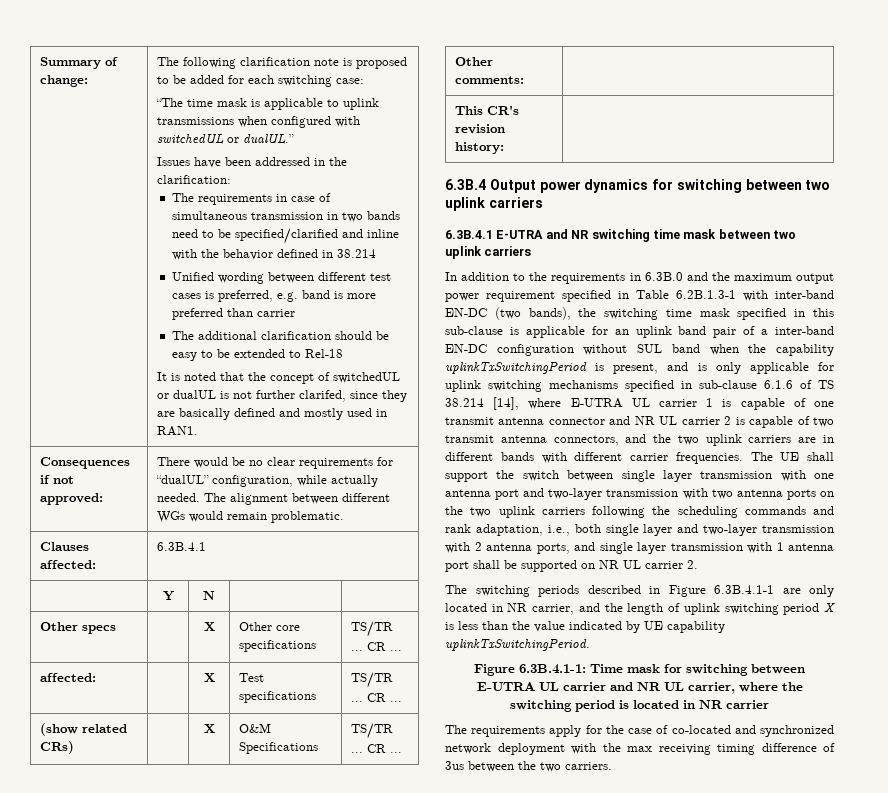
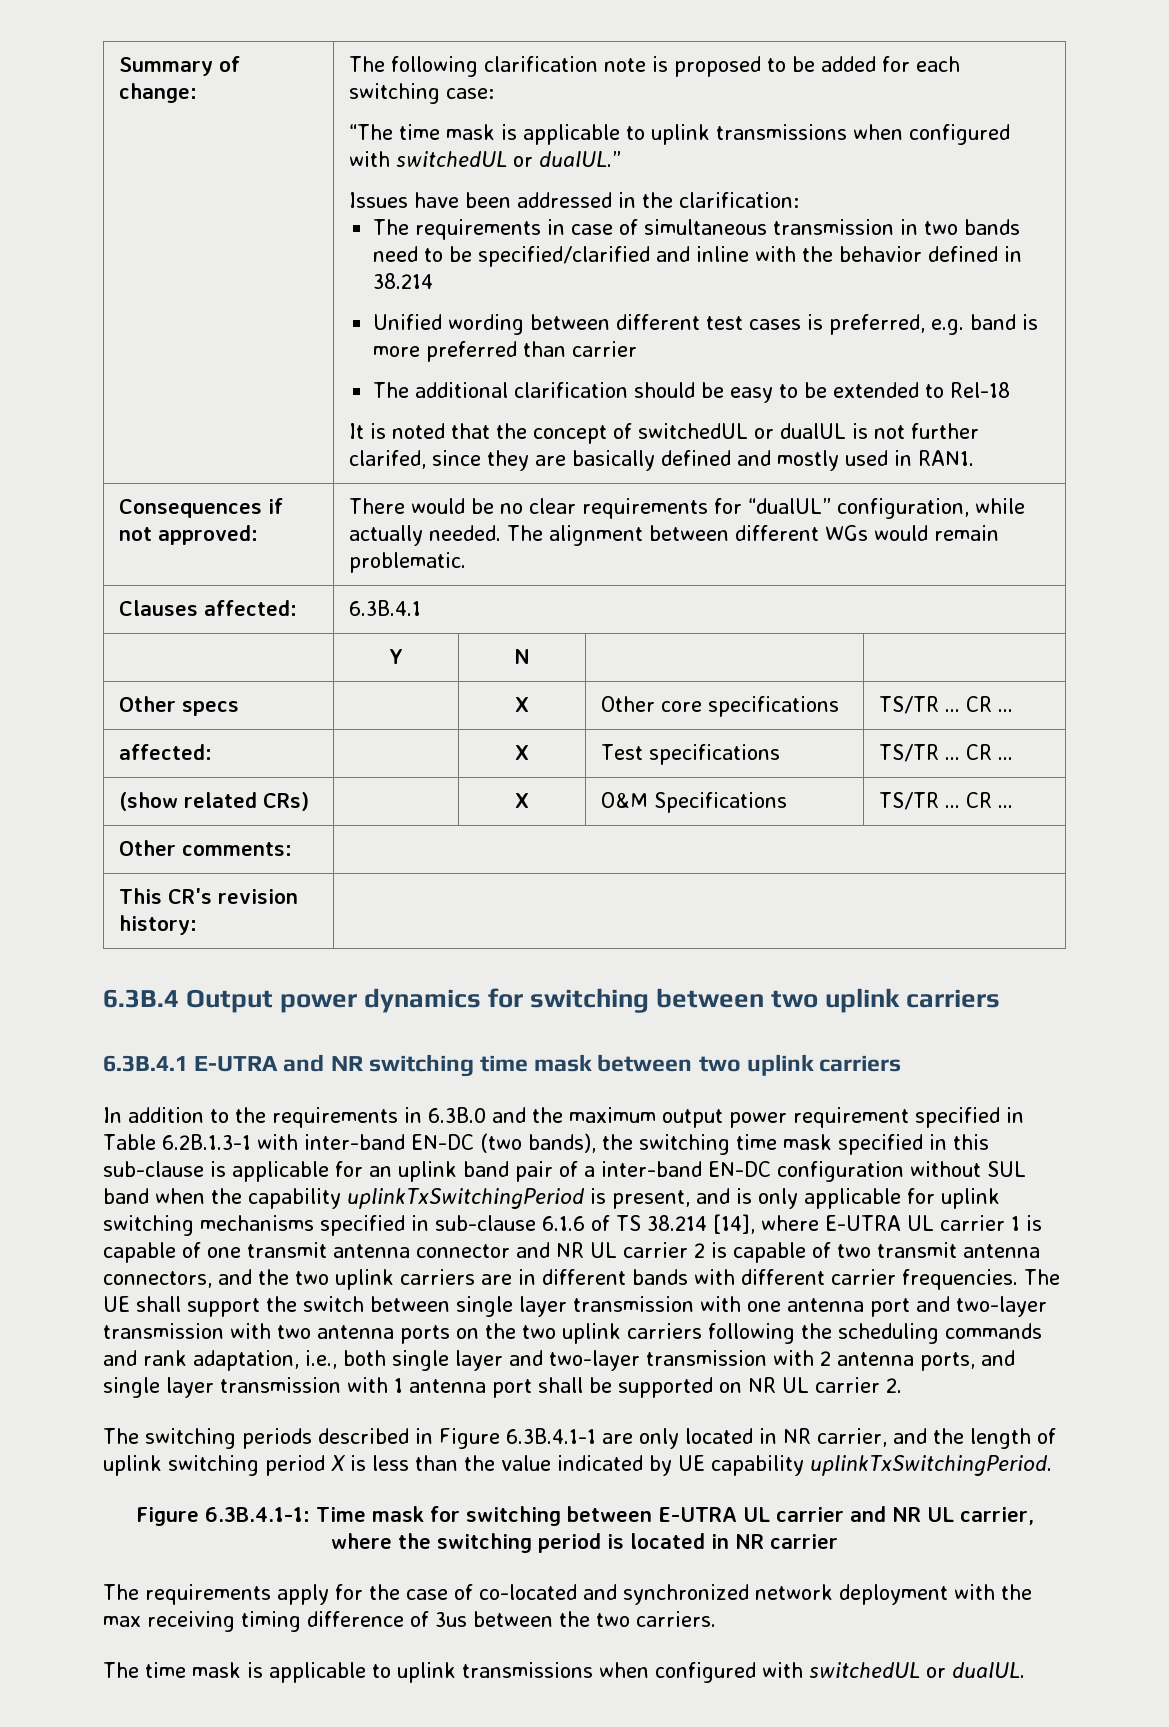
+ The time mask is applicable to uplink transmissions when configured with switchedUL or dualUL.

